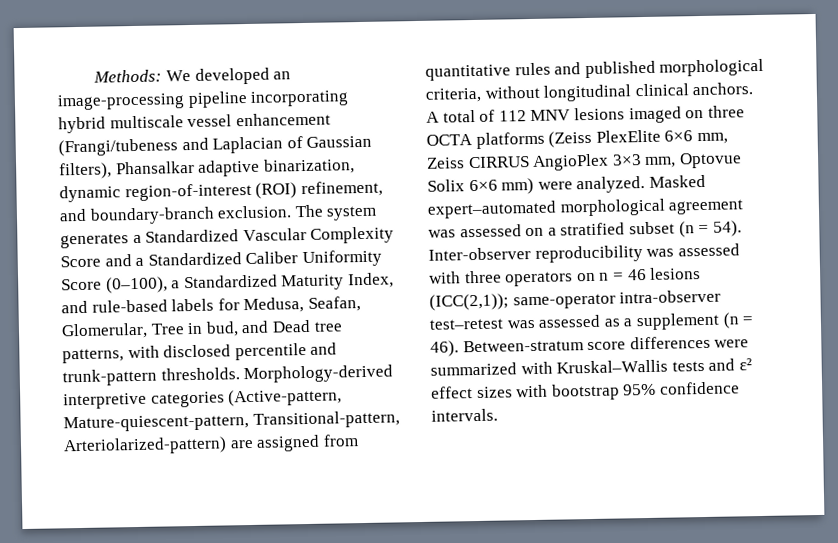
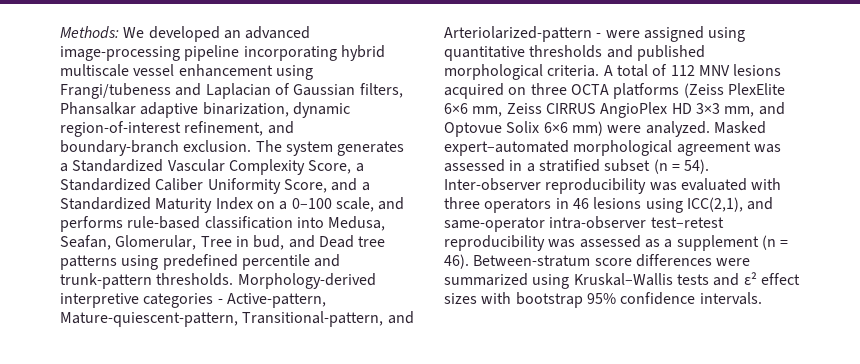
- Methods: We developed an image-processing pipeline incorporating hybrid multiscale vessel enhancement (Frangi/tubeness and Laplacian of Gaussian filters), Phansalkar adaptive binarization, dynamic region-of-interest (ROI) refinement, and boundary-branch exclusion.
+ Methods: We developed an advanced image-processing pipeline incorporating hybrid multiscale vessel enhancement using Frangi/tubeness and Laplacian of Gaussian filters, Phansalkar adaptive binarization, dynamic region-of-interest refinement, and boundary-branch exclusion.
- The system generates a Standardized Vascular Complexity Score and a Standardized Caliber Uniformity Score (0–100), a Standardized Maturity Index, and rule-based labels for Medusa, Seafan, Glomerular, Tree in bud, and Dead tree patterns, with disclosed percentile and trunk-pattern thresholds.
+ The system generates a Standardized Vascular Complexity Score, a Standardized Caliber Uniformity Score, and a Standardized Maturity Index on a 0–100 scale, and performs rule-based classification into Medusa, Seafan, Glomerular, Tree in bud, and Dead tree patterns using predefined percentile and trunk-pattern thresholds.
- Morphology-derived interpretive categories (Active-pattern, Mature-quiescent-pattern, Transitional-pattern, Arteriolarized-pattern) are assigned from quantitative rules and published morphological criteria, without longitudinal clinical anchors.
+ Morphology-derived interpretive categories - Active-pattern, Mature-quiescent-pattern, Transitional-pattern, and Arteriolarized-pattern - were assigned using quantitative thresholds and published morphological criteria.
- A total of 112 MNV lesions imaged on three OCTA platforms (Zeiss PlexElite 6×6 mm, Zeiss CIRRUS AngioPlex 3×3 mm, Optovue Solix 6×6 mm) were analyzed.
+ A total of 112 MNV lesions acquired on three OCTA platforms (Zeiss PlexElite 6×6 mm, Zeiss CIRRUS AngioPlex HD 3×3 mm, and Optovue Solix 6×6 mm) were analyzed.
- Masked expert–automated morphological agreement was assessed on a stratified subset (n = 54).
+ Masked expert–automated morphological agreement was assessed in a stratified subset (n = 54).
- Inter-observer reproducibility was assessed with three operators on n = 46 lesions (ICC(2,1)); same-operator intra-observer test–retest was assessed as a supplement (n = 46).
+ Inter-observer reproducibility was evaluated with three operators in 46 lesions using ICC(2,1), and same-operator intra-observer test–retest reproducibility was assessed as a supplement (n = 46).
- Between-stratum score differences were summarized with Kruskal–Wallis tests and ε² effect sizes with bootstrap 95% confidence intervals.
+ Between-stratum score differences were summarized using Kruskal–Wallis tests and ε² effect sizes with bootstrap 95% confidence intervals.

